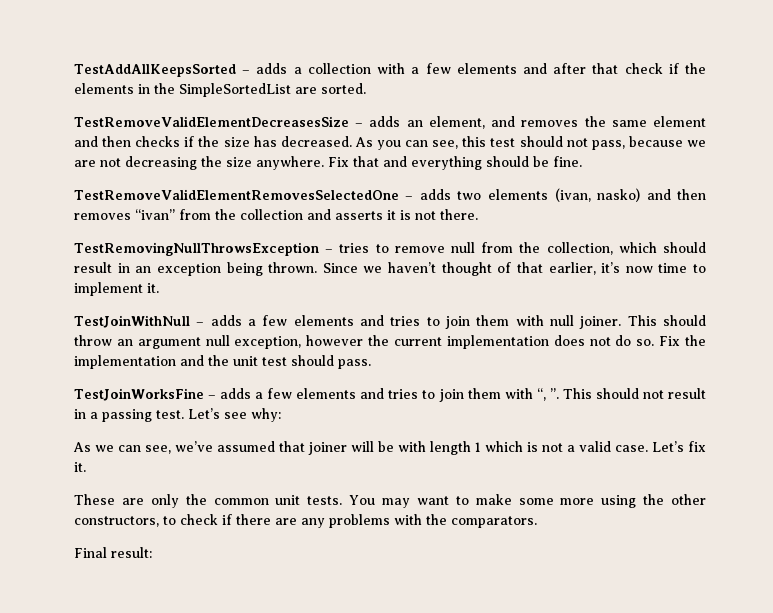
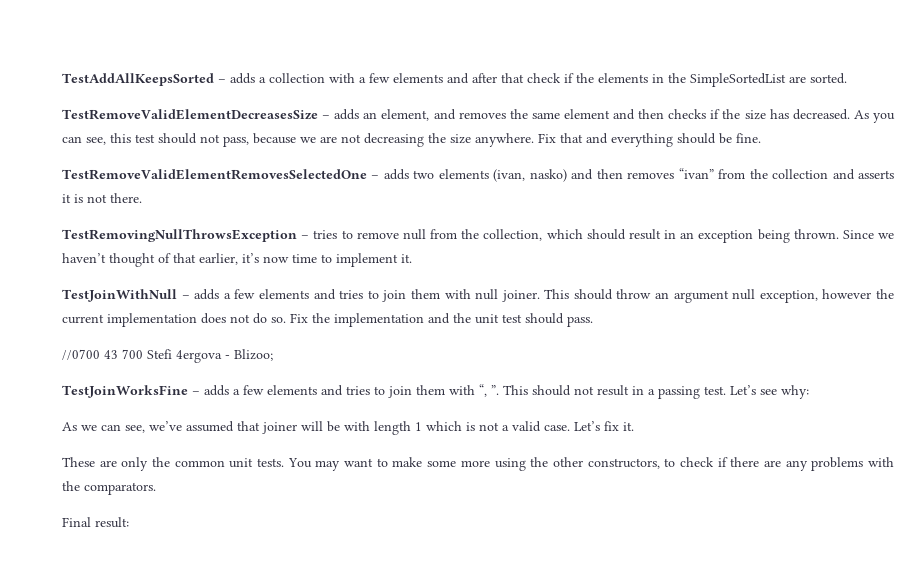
+ //0700 43 700 Stefi 4ergova - Blizoo;

